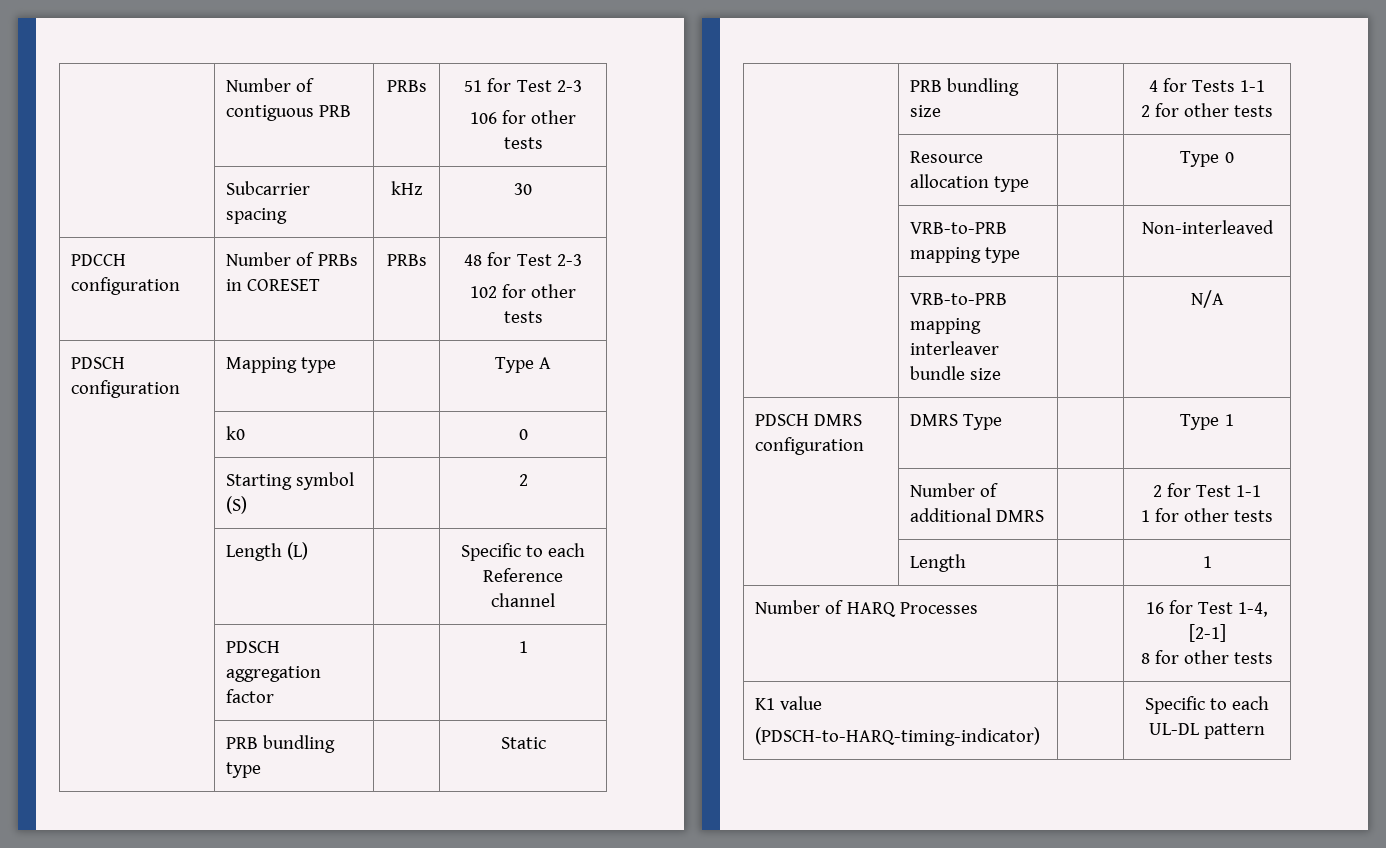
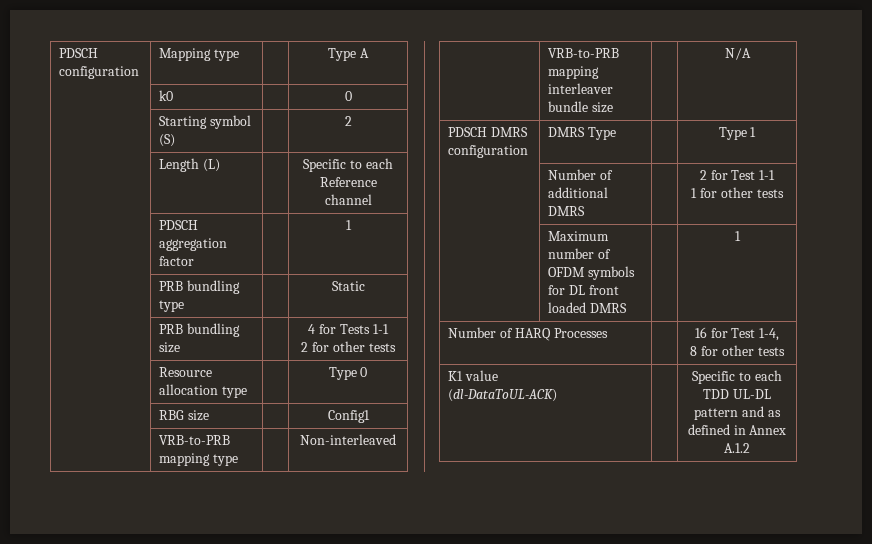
- | Number of contiguous PRB | PRBs | 51 for Test 2-3
- 106 for other tests
- | Subcarrier spacing | kHz | 30
- PDCCH configuration | Number of PRBs in CORESET | PRBs | 48 for Test 2-3
- 102 for other tests
+ | RBG size | | Config1
- | Length | | 1
+ | Maximum number of OFDM symbols for DL front loaded DMRS | | 1
- Number of HARQ Processes | | 16 for Test 1-4, [2-1]
+ Number of HARQ Processes | | 16 for Test 1-4,
  K1 value
- (PDSCH-to-HARQ-timing-indicator) | | Specific to each UL-DL pattern
+ (dl-DataToUL-ACK) | | Specific to each TDD UL-DL pattern and as defined in Annex A.1.2

